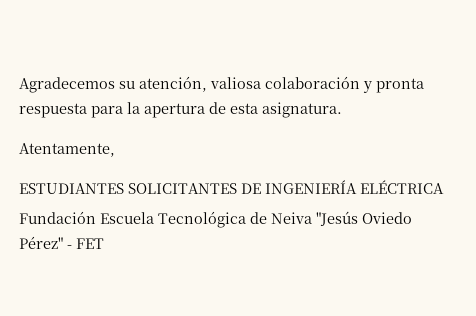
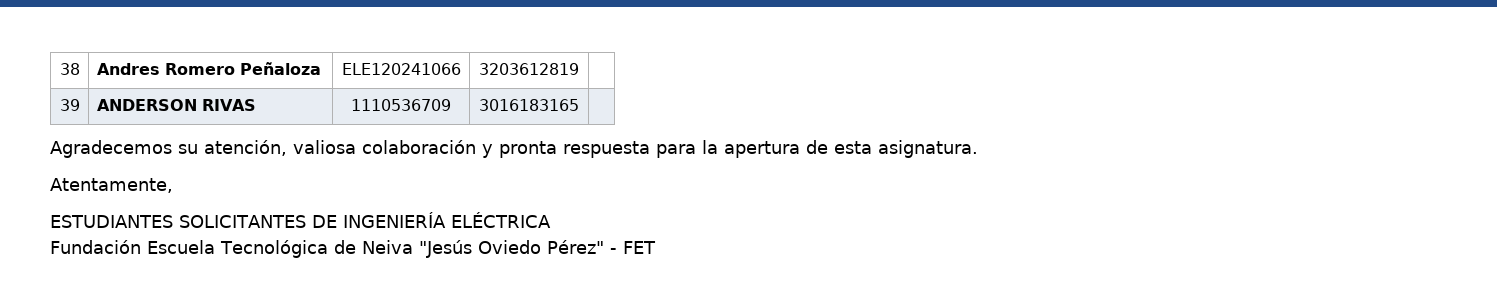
+ 38 | Andres Romero Peñaloza | ELE120241066 | 3203612819 |
+ 39 | ANDERSON RIVAS | 1110536709 | 3016183165 |

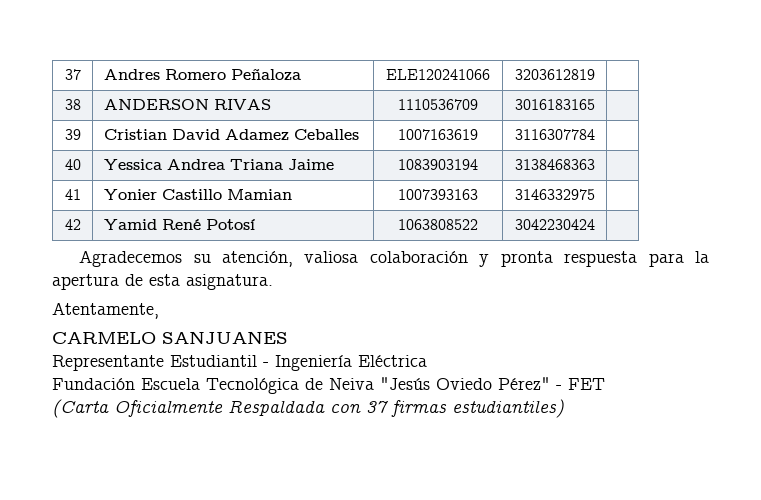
- 38 | Andres Romero Peñaloza | ELE120241066 | 3203612819 |
+ 37 | Andres Romero Peñaloza | ELE120241066 | 3203612819 |
- 39 | ANDERSON RIVAS | 1110536709 | 3016183165 |
+ 38 | ANDERSON RIVAS | 1110536709 | 3016183165 |
+ 39 | Cristian David Adamez Ceballes | 1007163619 | 3116307784 |
+ 40 | Yessica Andrea Triana Jaime | 1083903194 | 3138468363 |
+ 41 | Yonier Castillo Mamian | 1007393163 | 3146332975 |
+ 42 | Yamid René Potosí | 1063808522 | 3042230424 |
- ESTUDIANTES SOLICITANTES DE INGENIERÍA ELÉCTRICA
+ CARMELO SANJUANES
+ Representante Estudiantil - Ingeniería Eléctrica
+ (Carta Oficialmente Respaldada con 37 firmas estudiantiles)

